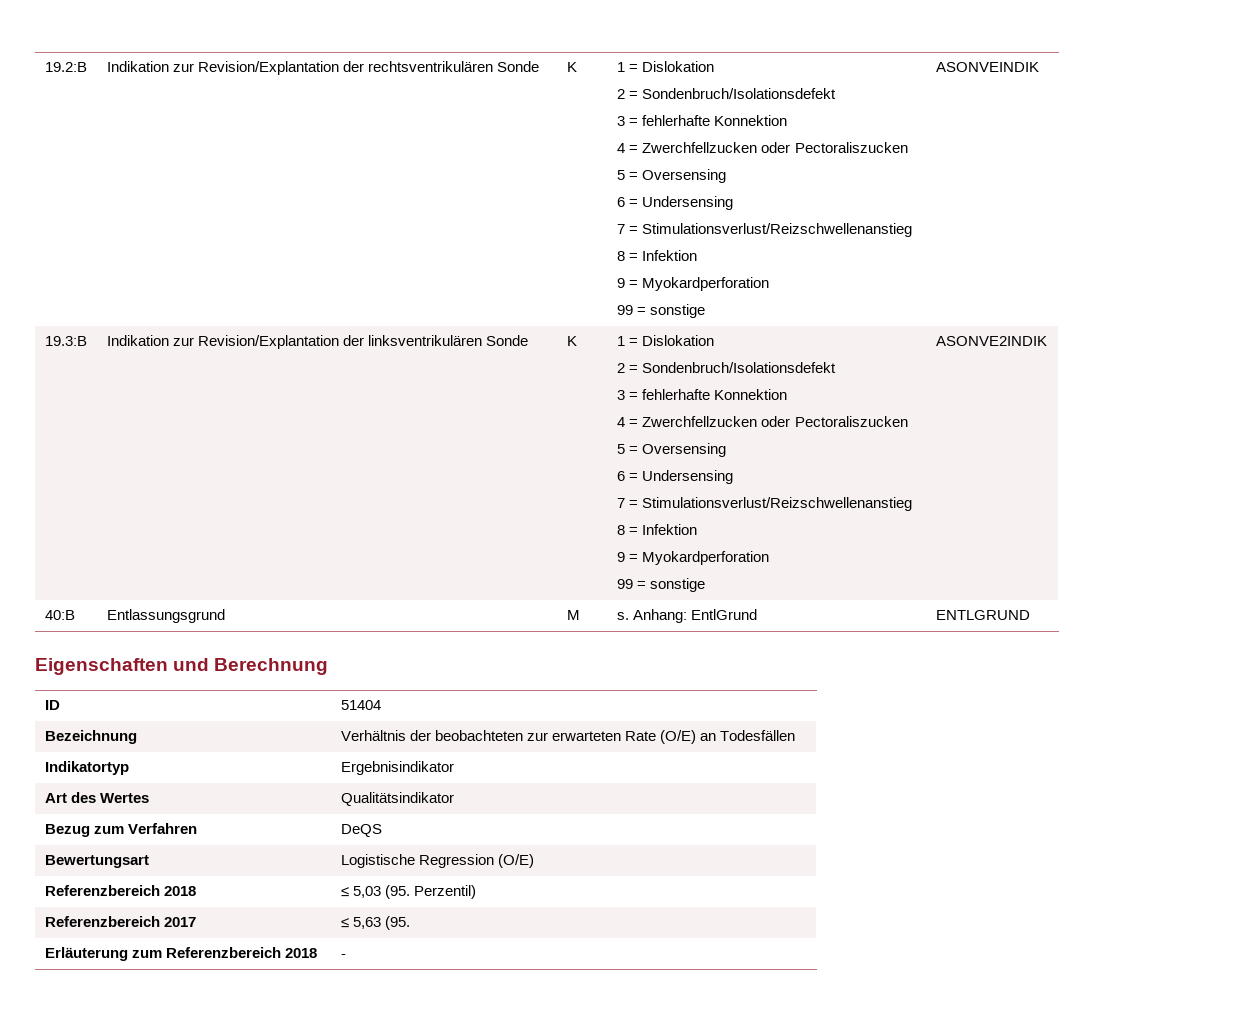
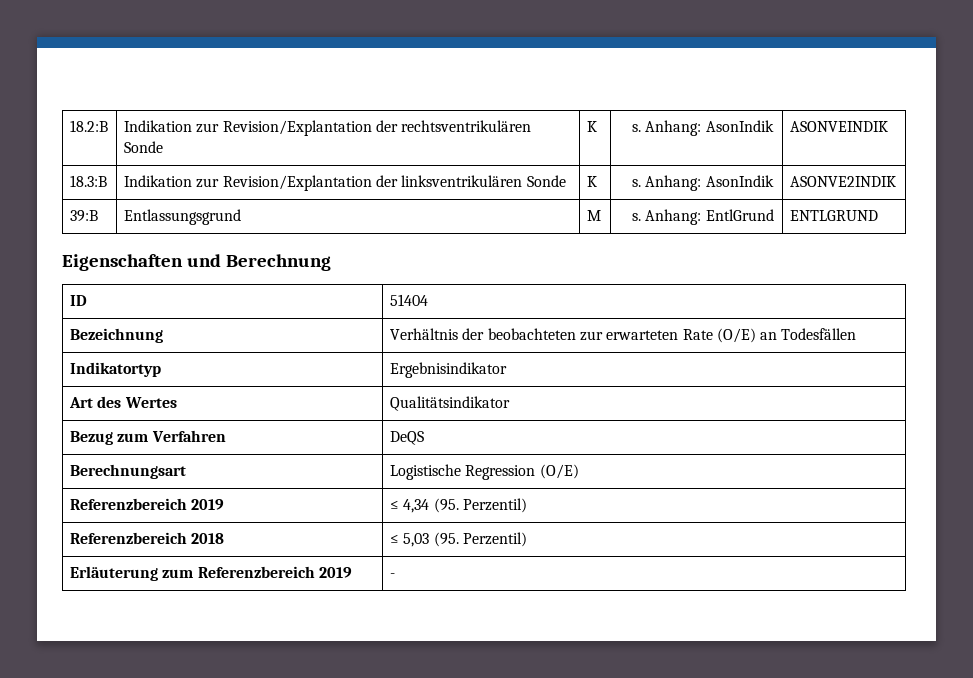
- 19.2:B
+ 18.2:B
- Indikation zur Revision/Explantation der rechtsventrikulären Sonde | K | 1 = Dislokation
- 2 = Sondenbruch/Isolationsdefekt
- 3 = fehlerhafte Konnektion
- 4 = Zwerchfellzucken oder Pectoraliszucken
- 5 = Oversensing
- 6 = Undersensing
- 7 = Stimulationsverlust/Reizschwellenanstieg
- 8 = Infektion
- 9 = Myokardperforation
- 99 = sonstige
+ Indikation zur Revision/Explantation der rechtsventrikulären Sonde | K | s. Anhang: AsonIndik
- 19.3:B
+ 18.3:B
- Indikation zur Revision/Explantation der linksventrikulären Sonde | K | 1 = Dislokation
- 2 = Sondenbruch/Isolationsdefekt
- 3 = fehlerhafte Konnektion
- 4 = Zwerchfellzucken oder Pectoraliszucken
- 5 = Oversensing
- 6 = Undersensing
- 7 = Stimulationsverlust/Reizschwellenanstieg
- 8 = Infektion
- 9 = Myokardperforation
- 99 = sonstige
+ Indikation zur Revision/Explantation der linksventrikulären Sonde | K | s. Anhang: AsonIndik
- 40:B | Entlassungsgrund | M | s. Anhang: EntlGrund | ENTLGRUND
+ 39:B | Entlassungsgrund | M | s. Anhang: EntlGrund | ENTLGRUND
- Bewertungsart | Logistische Regression (O/E)
+ Berechnungsart | Logistische Regression (O/E)
+ Referenzbereich 2019 | ≤ 4,34 (95. Perzentil)
- Referenzbereich 2017 | ≤ 5,63 (95.
- Erläuterung zum Referenzbereich 2018 | -
+ Erläuterung zum Referenzbereich 2019 | -

